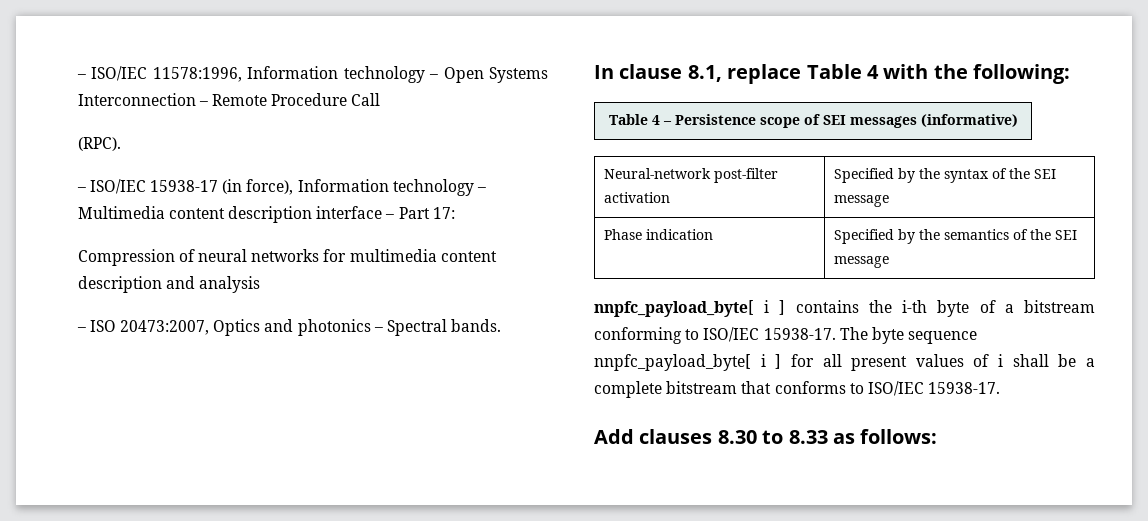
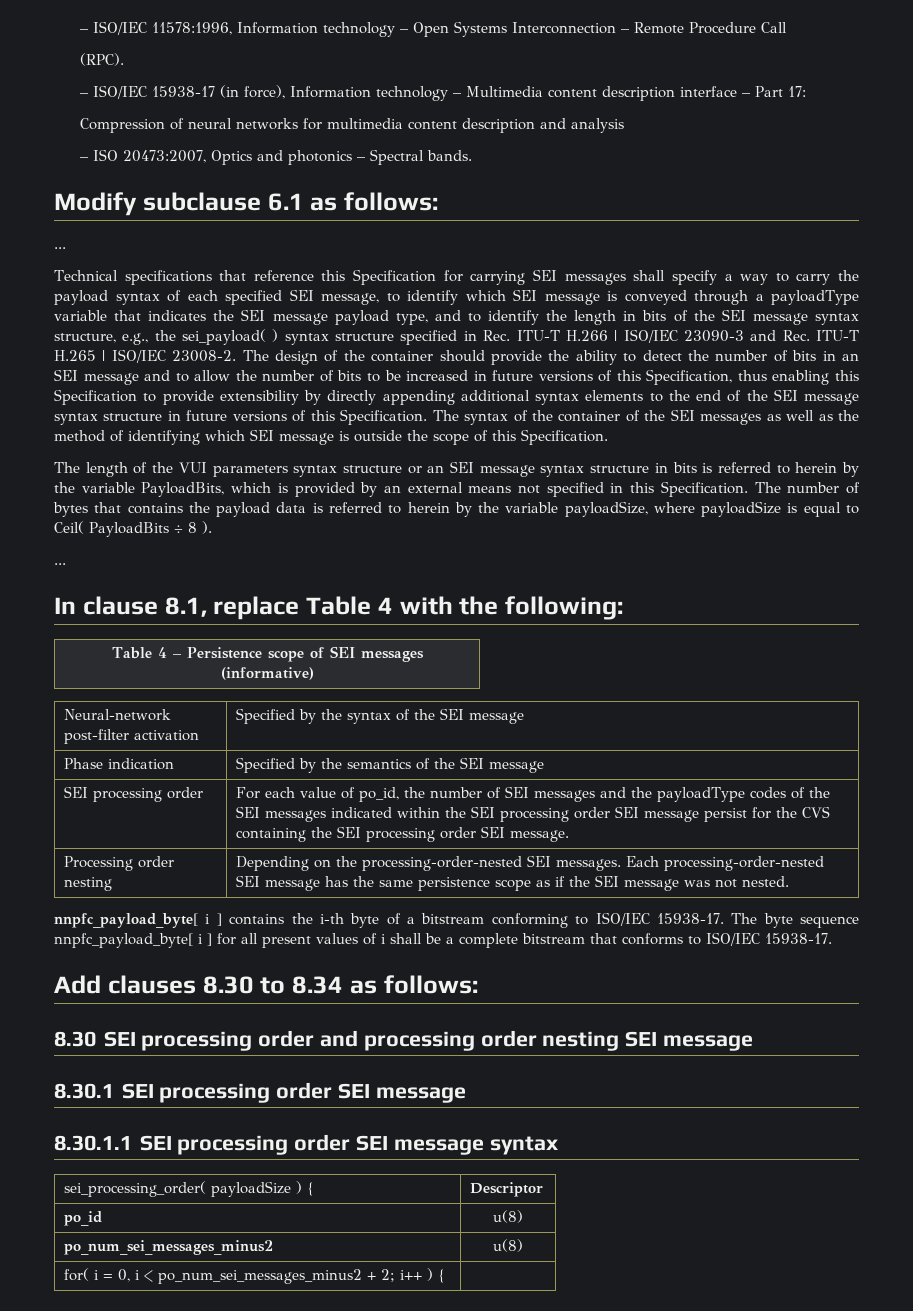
+ Modify subclause 6.1 as follows:
+ ...
+ Technical specifications that reference this Specification for carrying SEI messages shall specify a way to carry the payload syntax of each specified SEI message, to identify which SEI message is conveyed through a payloadType variable that indicates the SEI message payload type, and to identify the length in bits of the SEI message syntax structure, e.g., the sei_payload( ) syntax structure specified in Rec. ITU-T H.266 | ISO/IEC 23090-3 and Rec. ITU-T H.265 | ISO/IEC 23008-2. The design of the container should provide the ability to detect the number of bits in an SEI message and to allow the number of bits to be increased in future versions of this Specification, thus enabling this Specification to provide extensibility by directly appending additional syntax elements to the end of the SEI message syntax structure in future versions of this Specification. The syntax of the container of the SEI messages as well as the method of identifying which SEI message is outside the scope of this Specification.
+ The length of the VUI parameters syntax structure or an SEI message syntax structure in bits is referred to herein by the variable PayloadBits, which is provided by an external means not specified in this Specification. The number of bytes that contains the payload data is referred to herein by the variable payloadSize, where payloadSize is equal to Ceil( PayloadBits ÷ 8 ).
+ ...
+ SEI processing order | For each value of po_id, the number of SEI messages and the payloadType codes of the SEI messages indicated within the SEI processing order SEI message persist for the CVS containing the SEI processing order SEI message.
+ Processing order nesting | Depending on the processing-order-nested SEI messages. Each processing-order-nested SEI message has the same persistence scope as if the SEI message was not nested.
- Add clauses 8.30 to 8.33 as follows:
+ Add clauses 8.30 to 8.34 as follows:
+ 8.30 SEI processing order and processing order nesting SEI message
+ 8.30.1 SEI processing order SEI message
+ 8.30.1.1 SEI processing order SEI message syntax
+ sei_processing_order( payloadSize ) { | Descriptor
+ po_id | u(8)
+ po_num_sei_messages_minus2 | u(8)
+ for( i = 0, i < po_num_sei_messages_minus2 + 2; i++ ) { |

